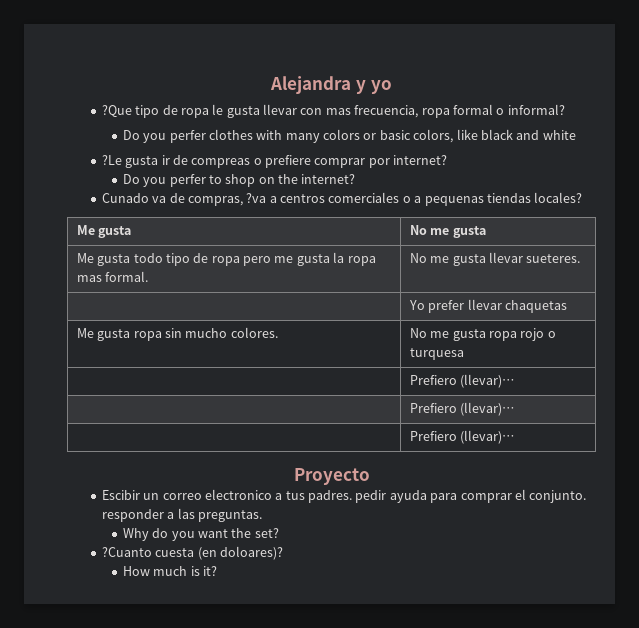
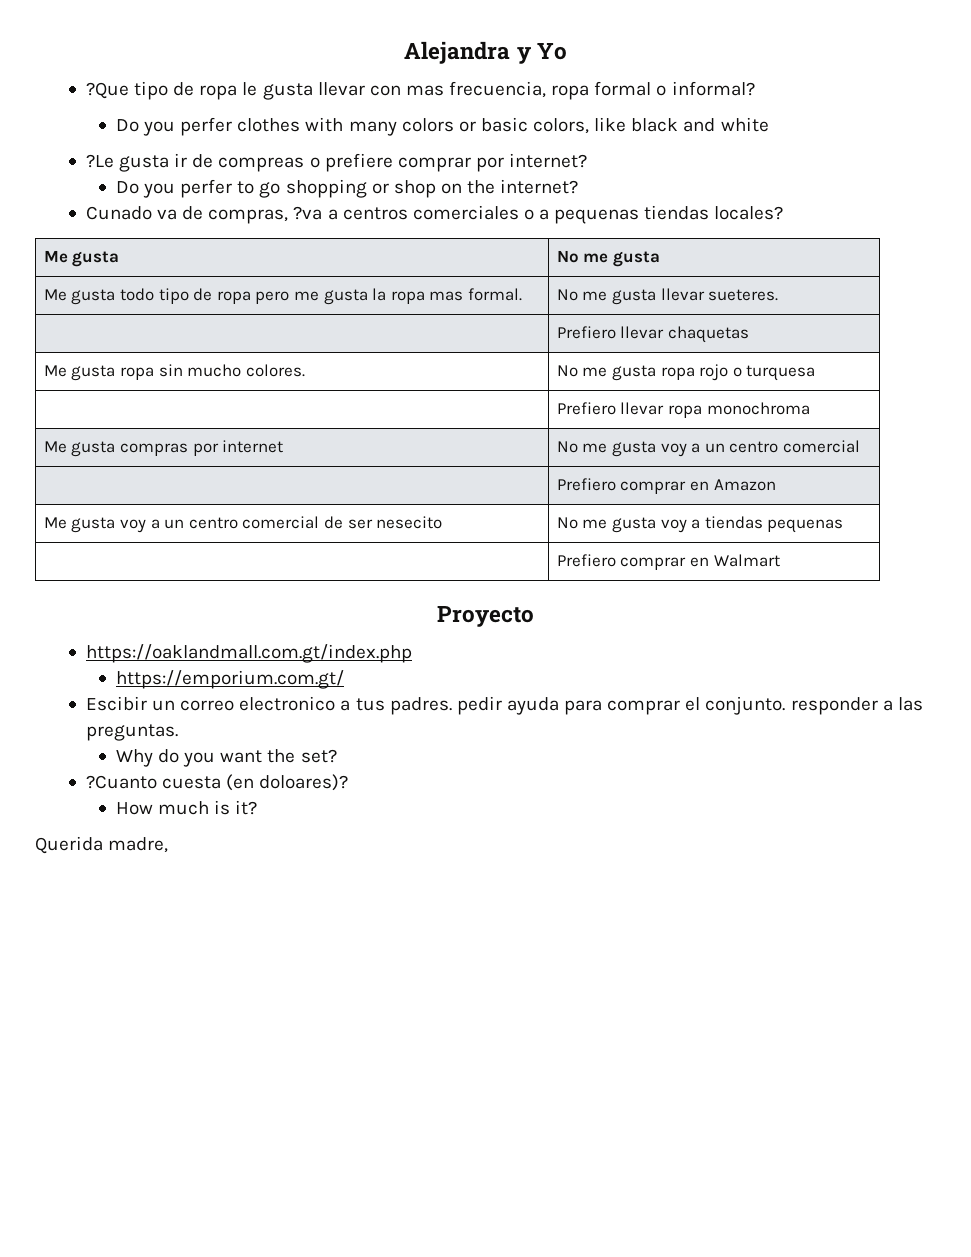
- Alejandra y yo
+ Alejandra y Yo
- Do you perfer to shop on the internet?
+ Do you perfer to go shopping or shop on the internet?
- | Yo prefer llevar chaquetas
+ | Prefiero llevar chaquetas
  Me gusta ropa sin mucho colores. | No me gusta ropa rojo o turquesa
- | Prefiero (llevar)…
- | Prefiero (llevar)…
- | Prefiero (llevar)…
+ | Prefiero llevar ropa monochroma
+ Me gusta compras por internet | No me gusta voy a un centro comercial
+ | Prefiero comprar en Amazon
+ Me gusta voy a un centro comercial de ser nesecito | No me gusta voy a tiendas pequenas
+ | Prefiero comprar en Walmart
+ https://oaklandmall.com.gt/index.php
+ https://emporium.com.gt/
+ Querida madre,

